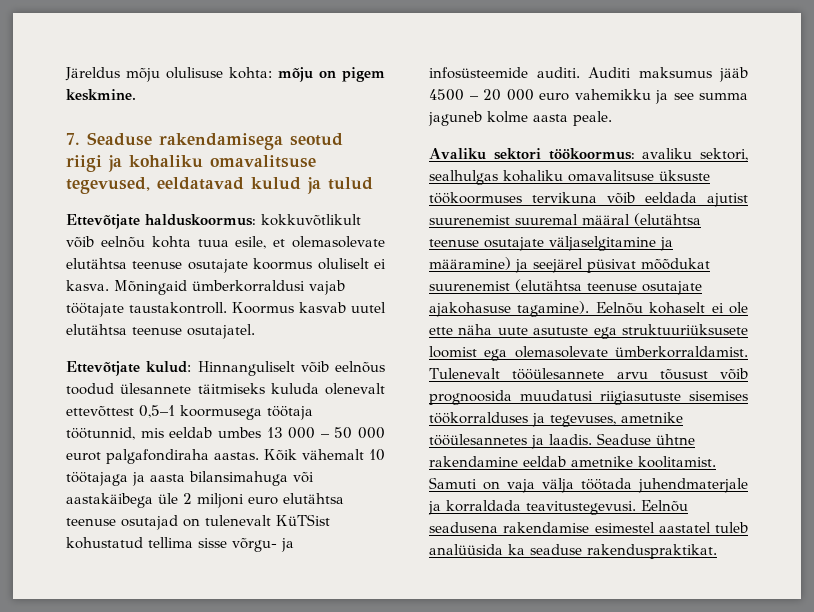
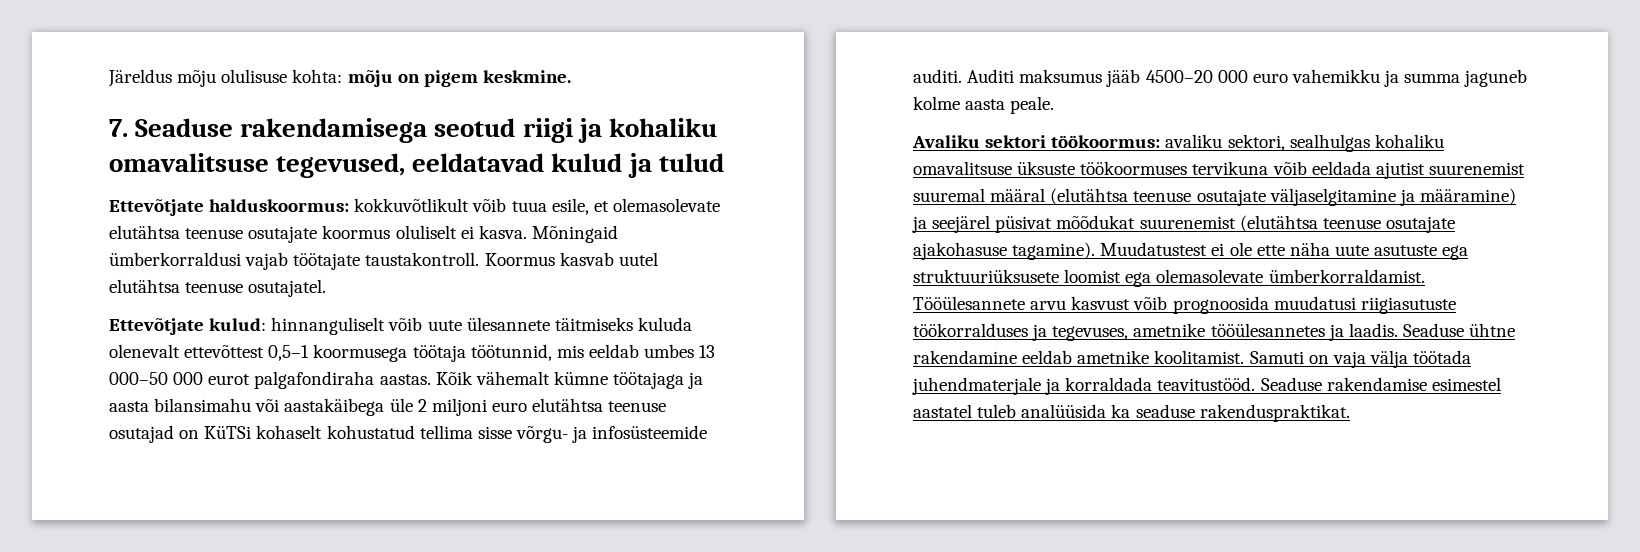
- Ettevõtjate halduskoormus: kokkuvõtlikult võib eelnõu kohta tuua esile, et olemasolevate elutähtsa teenuse osutajate koormus oluliselt ei kasva.
+ Ettevõtjate halduskoormus: kokkuvõtlikult võib tuua esile, et olemasolevate elutähtsa teenuse osutajate koormus oluliselt ei kasva.
- Ettevõtjate kulud: Hinnanguliselt võib eelnõus toodud ülesannete täitmiseks kuluda olenevalt ettevõttest 0,5–1 koormusega töötaja töötunnid, mis eeldab umbes 13 000 – 50 000 eurot palgafondiraha aastas.
+ Ettevõtjate kulud: hinnanguliselt võib uute ülesannete täitmiseks kuluda olenevalt ettevõttest 0,5–1 koormusega töötaja töötunnid, mis eeldab umbes 13 000–50 000 eurot palgafondiraha aastas.
- Kõik vähemalt 10 töötajaga ja aasta bilansimahuga või aastakäibega üle 2 miljoni euro elutähtsa teenuse osutajad on tulenevalt KüTSist kohustatud tellima sisse võrgu- ja infosüsteemide auditi.
+ Kõik vähemalt kümne töötajaga ja aasta bilansimahu või aastakäibega üle 2 miljoni euro elutähtsa teenuse osutajad on KüTSi kohaselt kohustatud tellima sisse võrgu- ja infosüsteemide auditi.
- Auditi maksumus jääb 4500 – 20 000 euro vahemikku ja see summa jaguneb kolme aasta peale.
+ Auditi maksumus jääb 4500–20 000 euro vahemikku ja summa jaguneb kolme aasta peale.
- Eelnõu kohaselt ei ole ette näha uute asutuste ega struktuuriüksusete loomist ega olemasolevate ümberkorraldamist.
+ Muudatustest ei ole ette näha uute asutuste ega struktuuriüksusete loomist ega olemasolevate ümberkorraldamist.
- Tulenevalt tööülesannete arvu tõusust võib prognoosida muudatusi riigiasutuste sisemises töökorralduses ja tegevuses, ametnike tööülesannetes ja laadis.
+ Tööülesannete arvu kasvust võib prognoosida muudatusi riigiasutuste töökorralduses ja tegevuses, ametnike tööülesannetes ja laadis.
- Samuti on vaja välja töötada juhendmaterjale ja korraldada teavitustegevusi. Eelnõu seadusena rakendamise esimestel aastatel tuleb analüüsida ka seaduse rakenduspraktikat.
+ Samuti on vaja välja töötada juhendmaterjale ja korraldada teavitustööd. Seaduse rakendamise esimestel aastatel tuleb analüüsida ka seaduse rakenduspraktikat.

